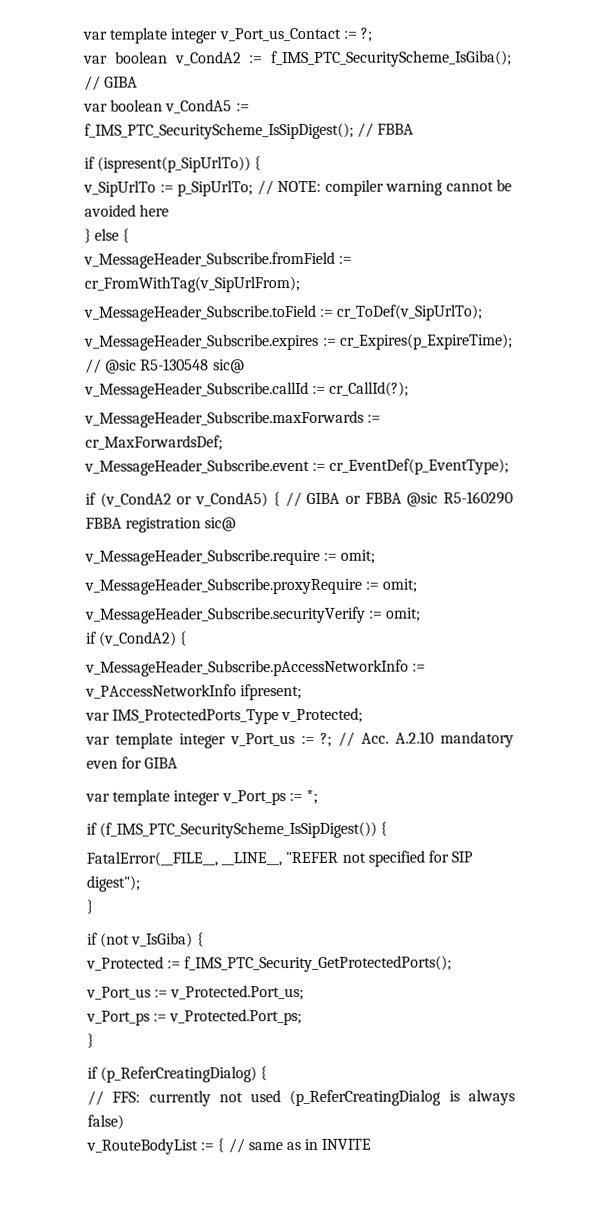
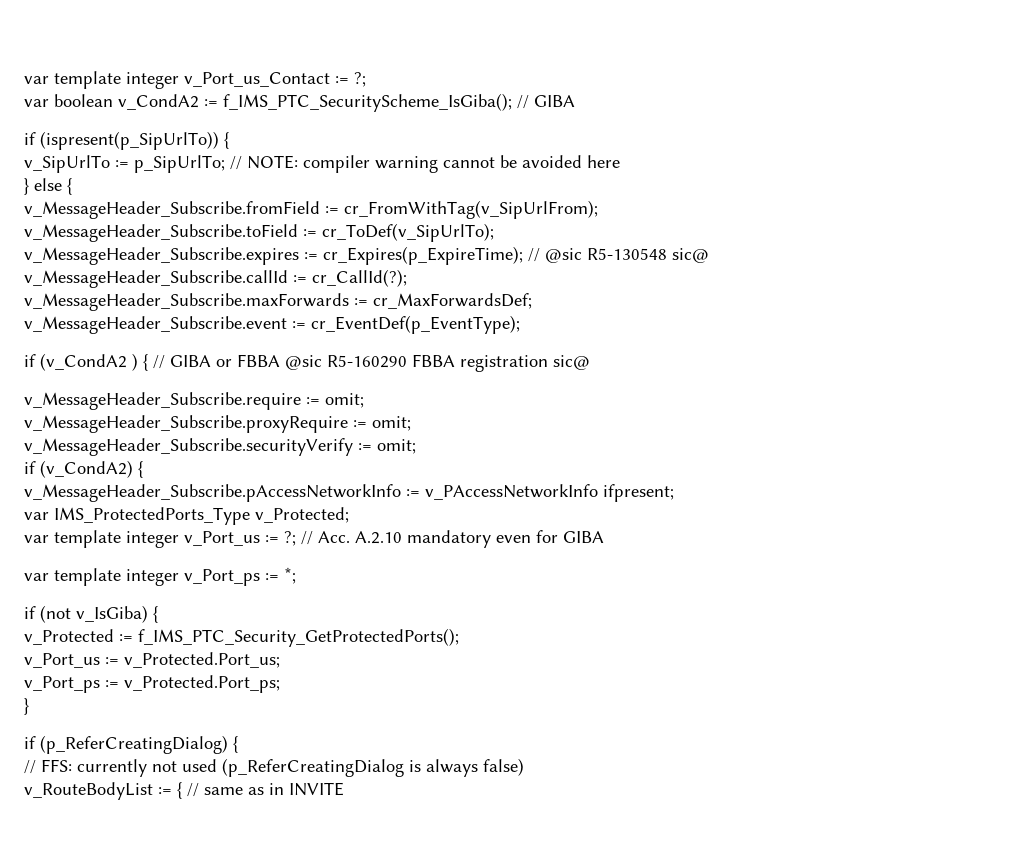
- var boolean v_CondA5 := f_IMS_PTC_SecurityScheme_IsSipDigest(); // FBBA
- if (v_CondA2 or v_CondA5) { // GIBA or FBBA @sic R5-160290 FBBA registration sic@
+ if (v_CondA2 ) { // GIBA or FBBA @sic R5-160290 FBBA registration sic@
- if (f_IMS_PTC_SecurityScheme_IsSipDigest()) {
- FatalError(__FILE__, __LINE__, "REFER not specified for SIP digest");
- }

